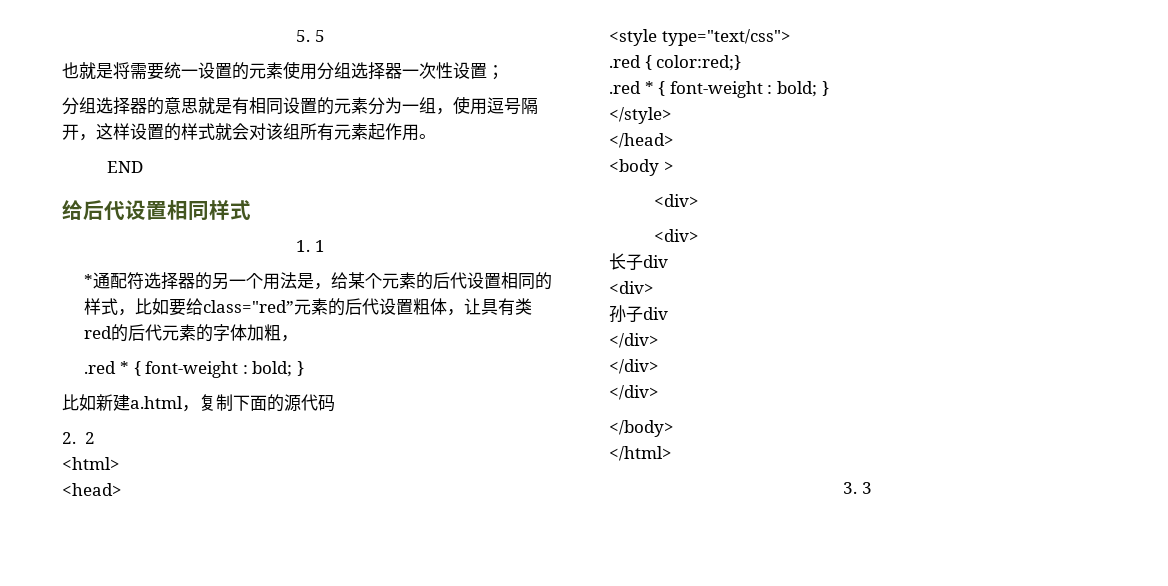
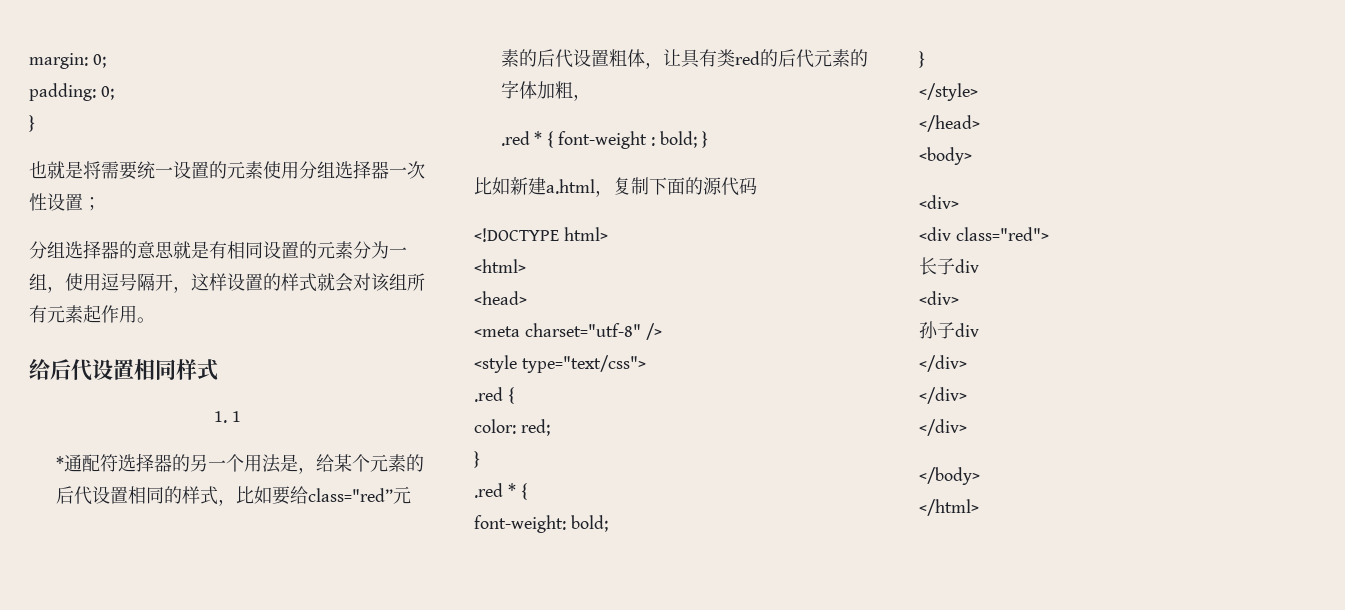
- 5. 5
+ margin: 0;
+ padding: 0;
+ }
- END
- 2. 2
+ <!DOCTYPE html>
+ <meta charset="utf-8" />
- .red { color:red;}
- .red * { font-weight : bold; }
+ .red {
+ color: red;
+ }
+ .red * {
+ font-weight: bold;
+ }
- <body >
+ <body>
  <div>
- <div>
+ <div class="red">
- 3. 3

